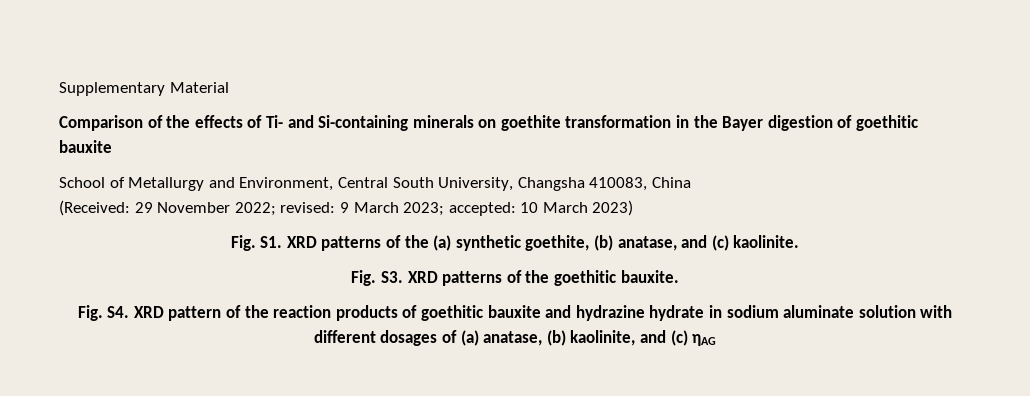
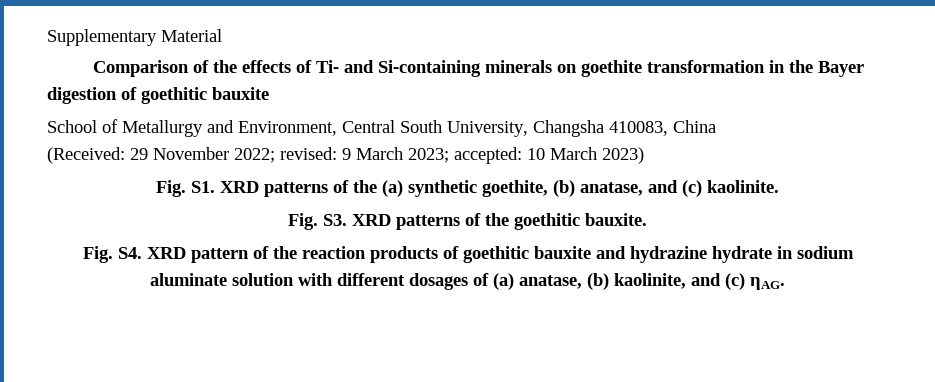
- Fig. S4. XRD pattern of the reaction products of goethitic bauxite and hydrazine hydrate in sodium aluminate solution with different dosages of (a) anatase, (b) kaolinite, and (c) ηAG
+ Fig. S4. XRD pattern of the reaction products of goethitic bauxite and hydrazine hydrate in sodium aluminate solution with different dosages of (a) anatase, (b) kaolinite, and (c) ηAG.

